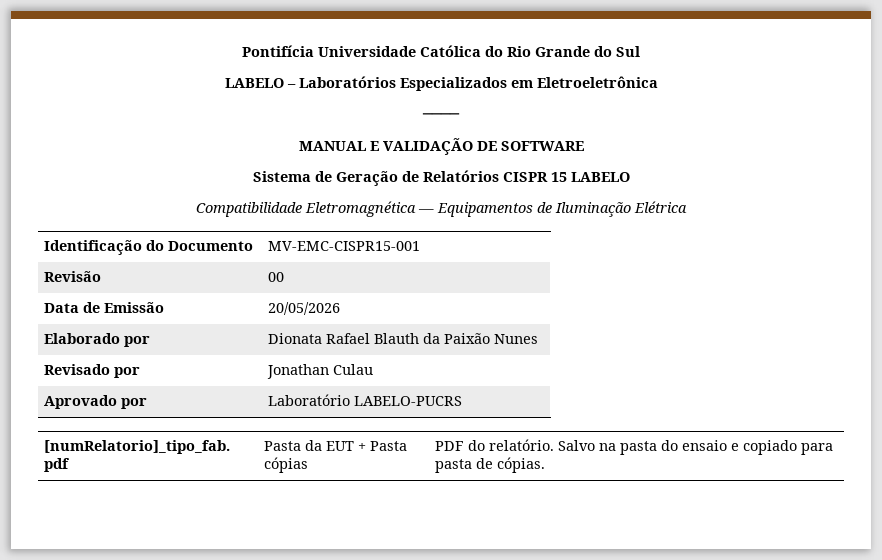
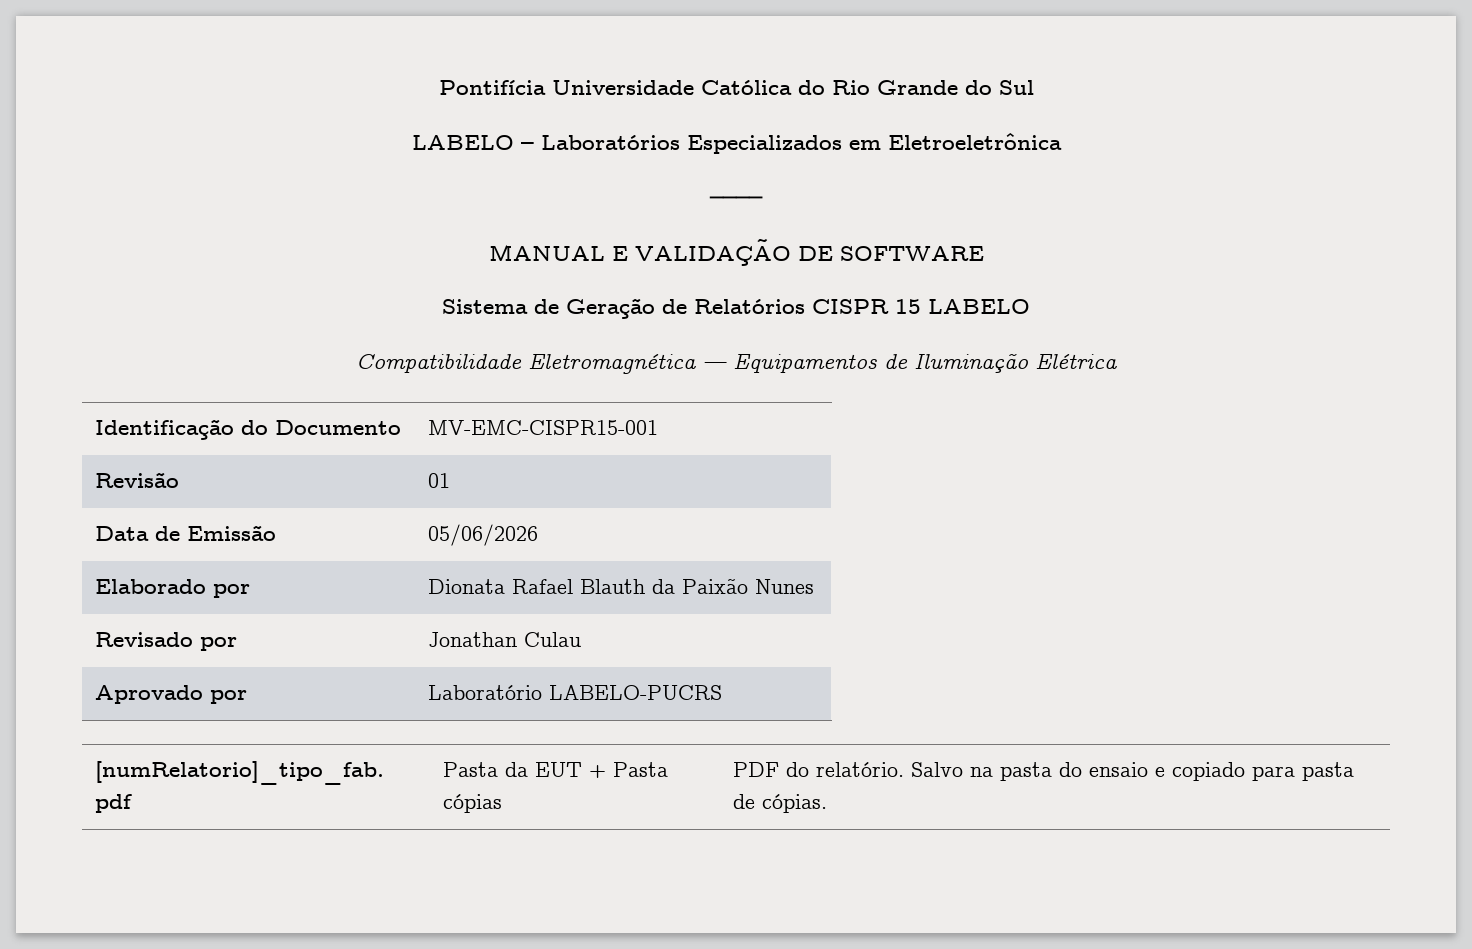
- Revisão | 00
+ Revisão | 01
- Data de Emissão | 20/05/2026
+ Data de Emissão | 05/06/2026

